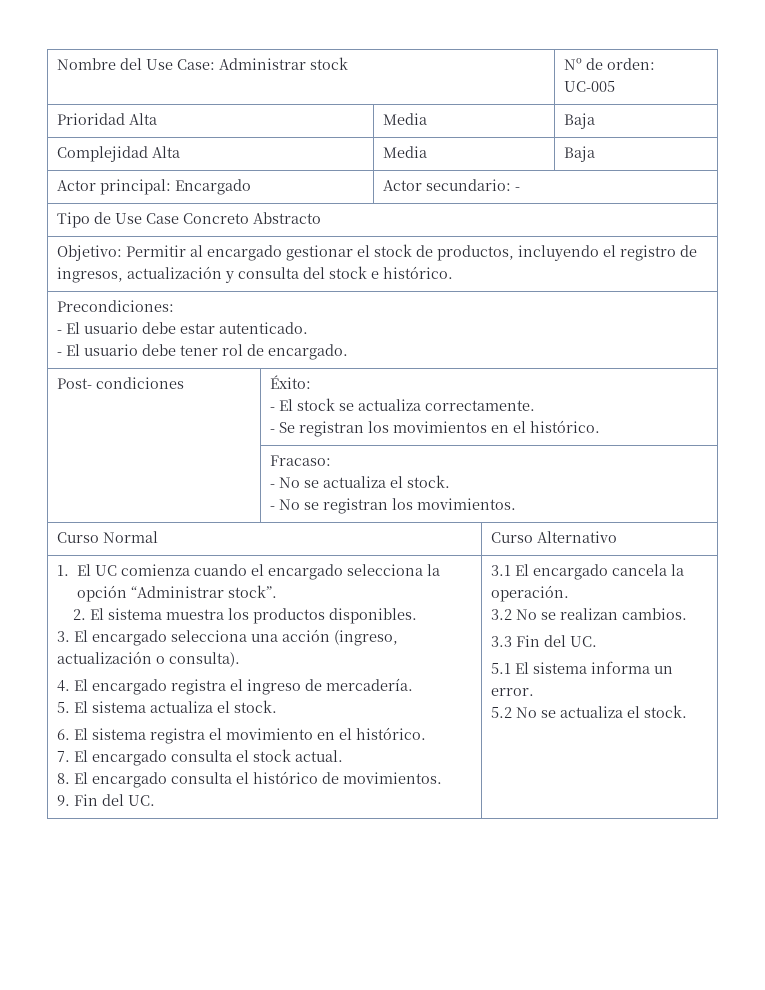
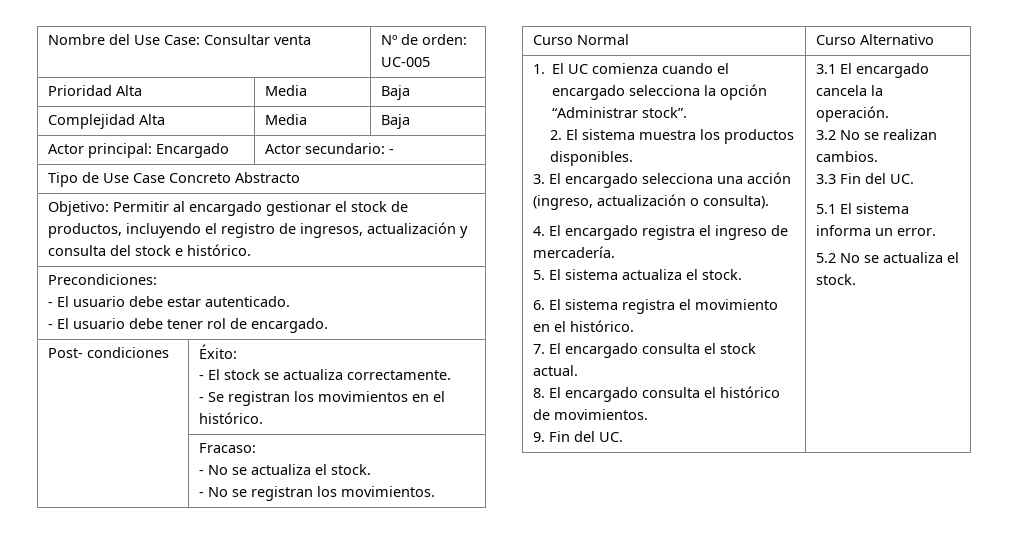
- Nombre del Use Case: Administrar stock | Nº de orden: UC-005
+ Nombre del Use Case: Consultar venta | Nº de orden: UC-005

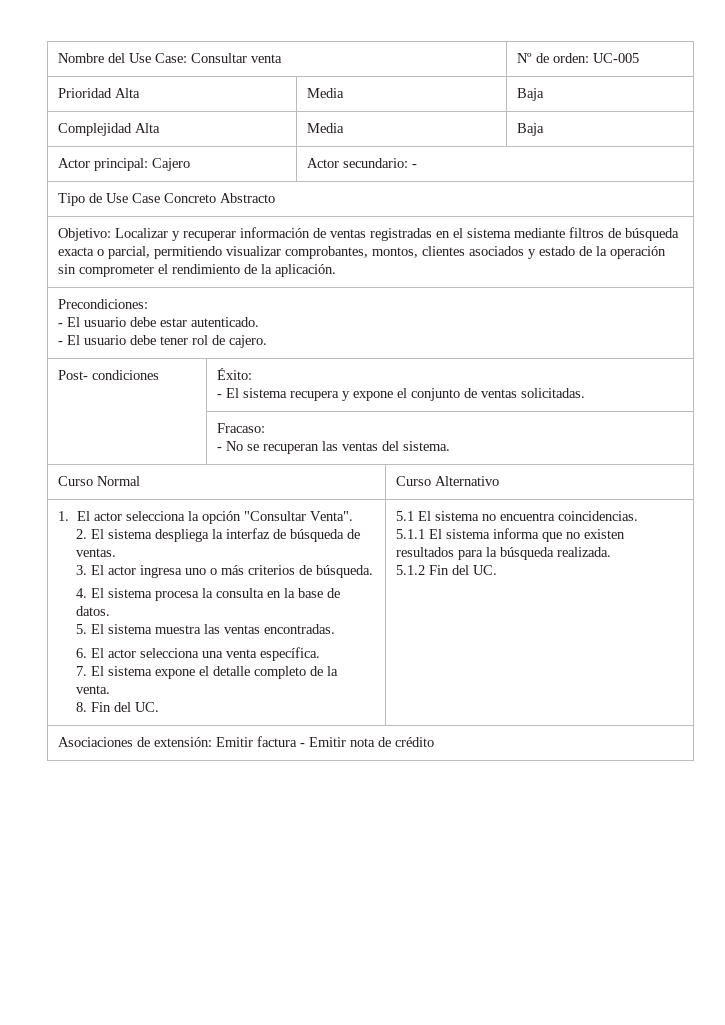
- Actor principal: Encargado | Actor secundario: -
+ Actor principal: Cajero | Actor secundario: -
- Objetivo: Permitir al encargado gestionar el stock de productos, incluyendo el registro de ingresos, actualización y consulta del stock e histórico.
+ Objetivo: Localizar y recuperar información de ventas registradas en el sistema mediante filtros de búsqueda exacta o parcial, permitiendo visualizar comprobantes, montos, clientes asociados y estado de la operación sin comprometer el rendimiento de la aplicación.
  Precondiciones:
  - El usuario debe estar autenticado.
- - El usuario debe tener rol de encargado.
+ - El usuario debe tener rol de cajero.
  Post- condiciones | Éxito:
- - El stock se actualiza correctamente.
- - Se registran los movimientos en el histórico.
+ - El sistema recupera y expone el conjunto de ventas solicitadas.
  | Fracaso:
- - No se actualiza el stock.
- - No se registran los movimientos.
+ - No se recuperan las ventas del sistema.
- 1. El UC comienza cuando el encargado selecciona la opción “Administrar stock”.
+ 1. El actor selecciona la opción "Consultar Venta".
- 2. El sistema muestra los productos disponibles.
- 3. El encargado selecciona una acción (ingreso, actualización o consulta).
- 4. El encargado registra el ingreso de mercadería.
- 5. El sistema actualiza el stock.
- 6. El sistema registra el movimiento en el histórico.
- 7. El encargado consulta el stock actual.
- 8. El encargado consulta el histórico de movimientos.
- 9. Fin del UC. | 3.1 El encargado cancela la operación.
- 3.2 No se realizan cambios.
- 3.3 Fin del UC.
- 5.1 El sistema informa un error.
- 5.2 No se actualiza el stock.
+ 2. El sistema despliega la interfaz de búsqueda de ventas.
+ 3. El actor ingresa uno o más criterios de búsqueda.
+ 4. El sistema procesa la consulta en la base de datos.
+ 5. El sistema muestra las ventas encontradas.
+ 6. El actor selecciona una venta específica.
+ 7. El sistema expone el detalle completo de la venta.
+ 8. Fin del UC. | 5.1 El sistema no encuentra coincidencias.
+ 5.1.1 El sistema informa que no existen resultados para la búsqueda realizada.
+ 5.1.2 Fin del UC.
+ Asociaciones de extensión: Emitir factura - Emitir nota de crédito

